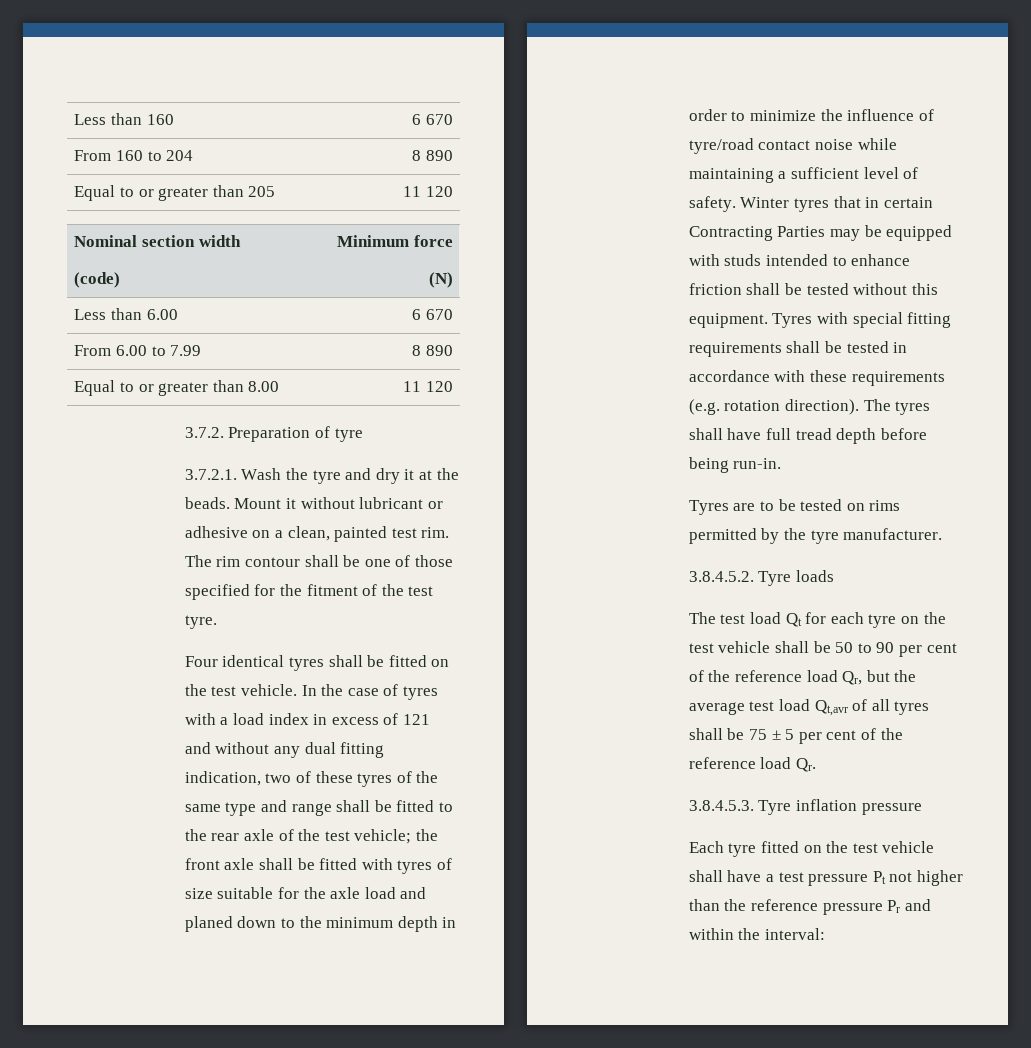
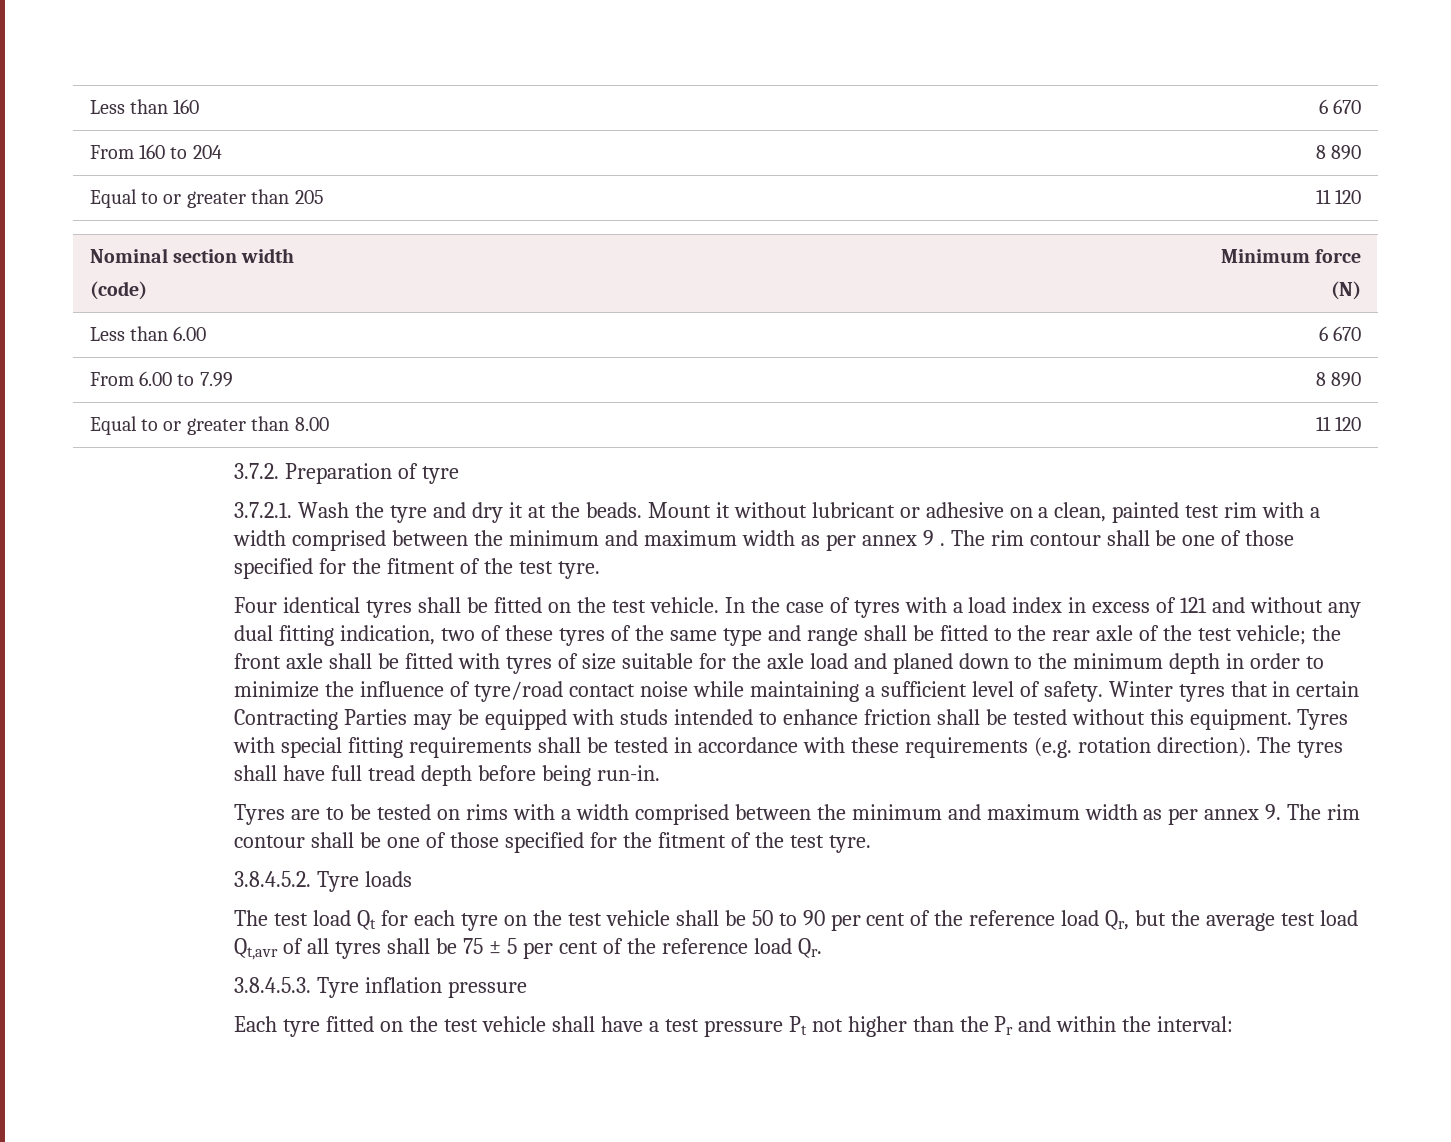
- Mount it without lubricant or adhesive on a clean, painted test rim.
+ Mount it without lubricant or adhesive on a clean, painted test rim with a width comprised between the minimum and maximum width as per annex 9 .
- Tyres are to be tested on rims permitted by the tyre manufacturer.
+ Tyres are to be tested on rims with a width comprised between the minimum and maximum width as per annex 9. The rim contour shall be one of those specified for the fitment of the test tyre.
- Each tyre fitted on the test vehicle shall have a test pressure Pt not higher than the reference pressure Pr and within the interval:
+ Each tyre fitted on the test vehicle shall have a test pressure Pt not higher than the Pr and within the interval:

